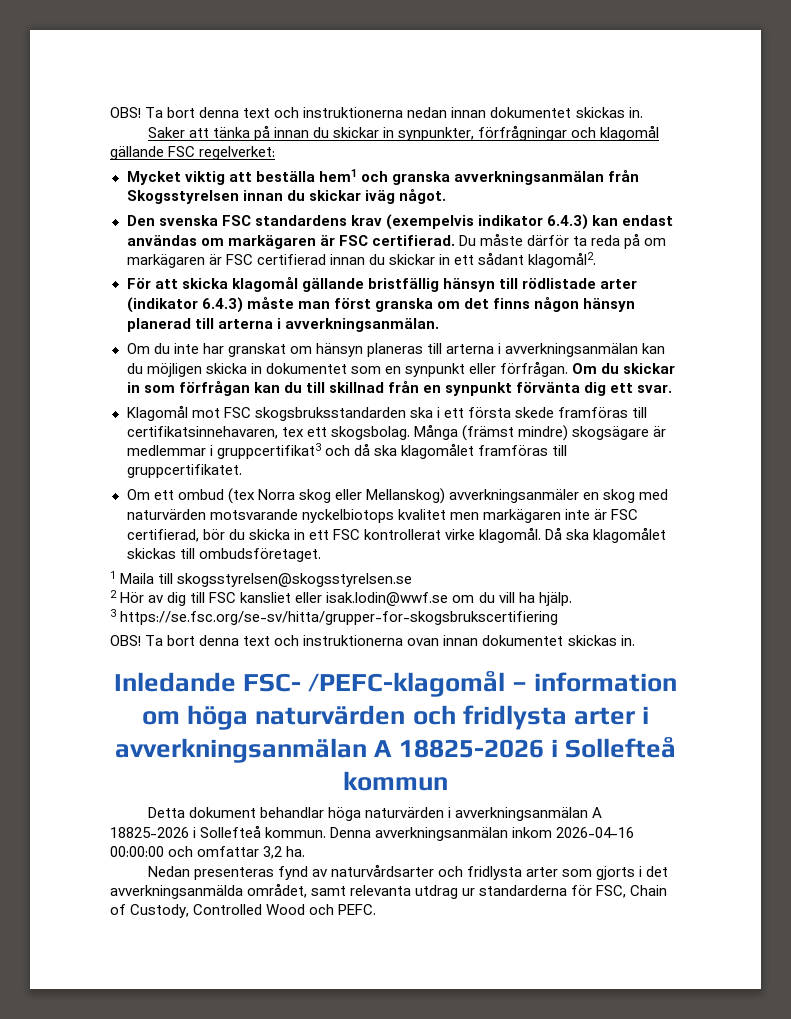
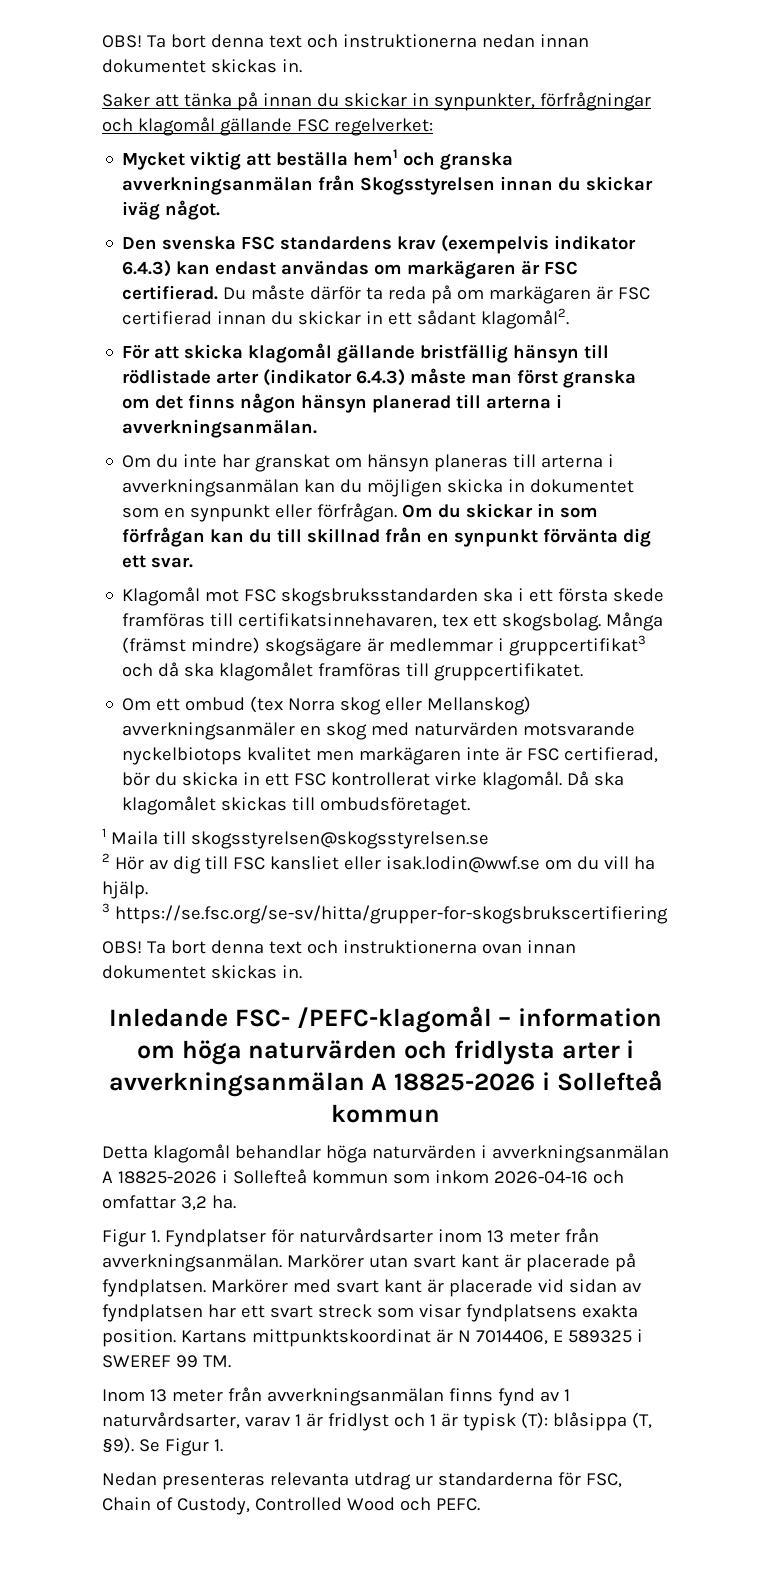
- Detta dokument behandlar höga naturvärden i avverkningsanmälan A 18825-2026 i Sollefteå kommun. Denna avverkningsanmälan inkom 2026-04-16 00:00:00 och omfattar 3,2 ha.
+ Detta klagomål behandlar höga naturvärden i avverkningsanmälan A 18825-2026 i Sollefteå kommun som inkom 2026-04-16 och omfattar 3,2 ha.
- Nedan presenteras fynd av naturvårdsarter och fridlysta arter som gjorts i det avverkningsanmälda området, samt relevanta utdrag ur standarderna för FSC, Chain of Custody, Controlled Wood och PEFC.
+ Figur 1. Fyndplatser för naturvårdsarter inom 13 meter från avverkningsanmälan. Markörer utan svart kant är placerade på fyndplatsen. Markörer med svart kant är placerade vid sidan av fyndplatsen har ett svart streck som visar fyndplatsens exakta position. Kartans mittpunktskoordinat är N 7014406, E 589325 i SWEREF 99 TM.
+ Inom 13 meter från avverkningsanmälan finns fynd av 1 naturvårdsarter, varav 1 är fridlyst och 1 är typisk (T): blåsippa (T, §9). Se Figur 1.
+ Nedan presenteras relevanta utdrag ur standarderna för FSC, Chain of Custody, Controlled Wood och PEFC.

